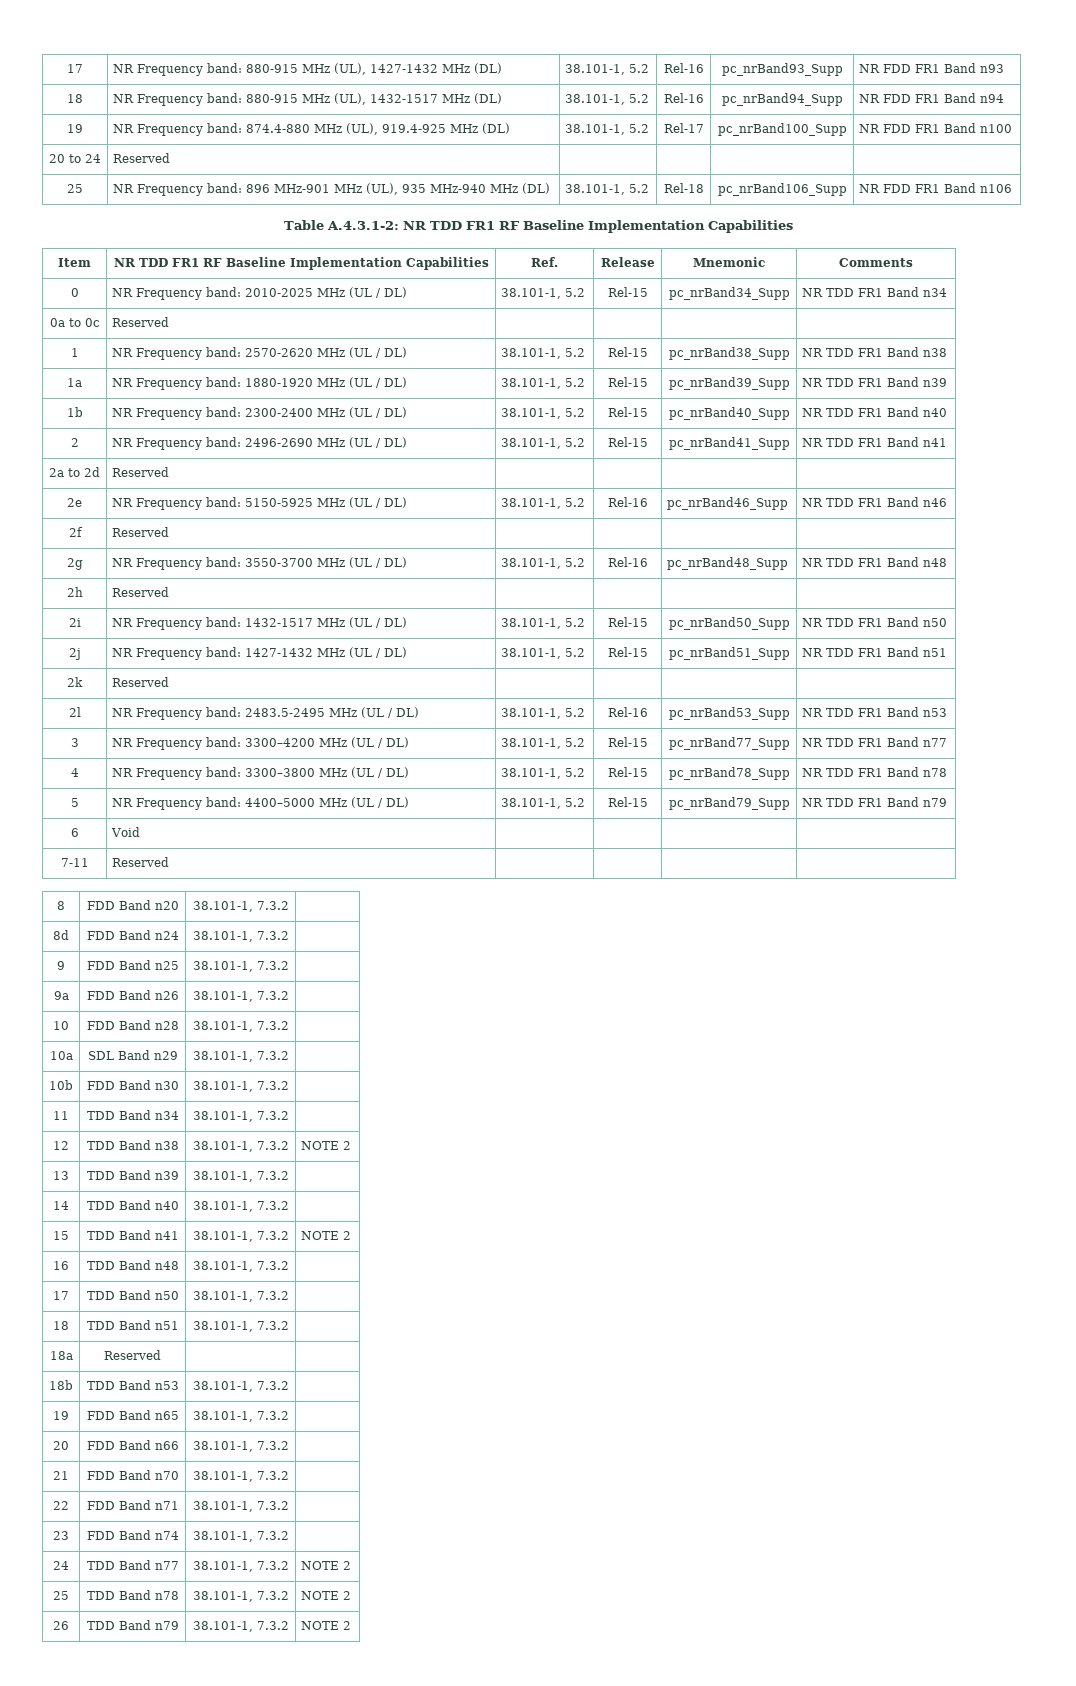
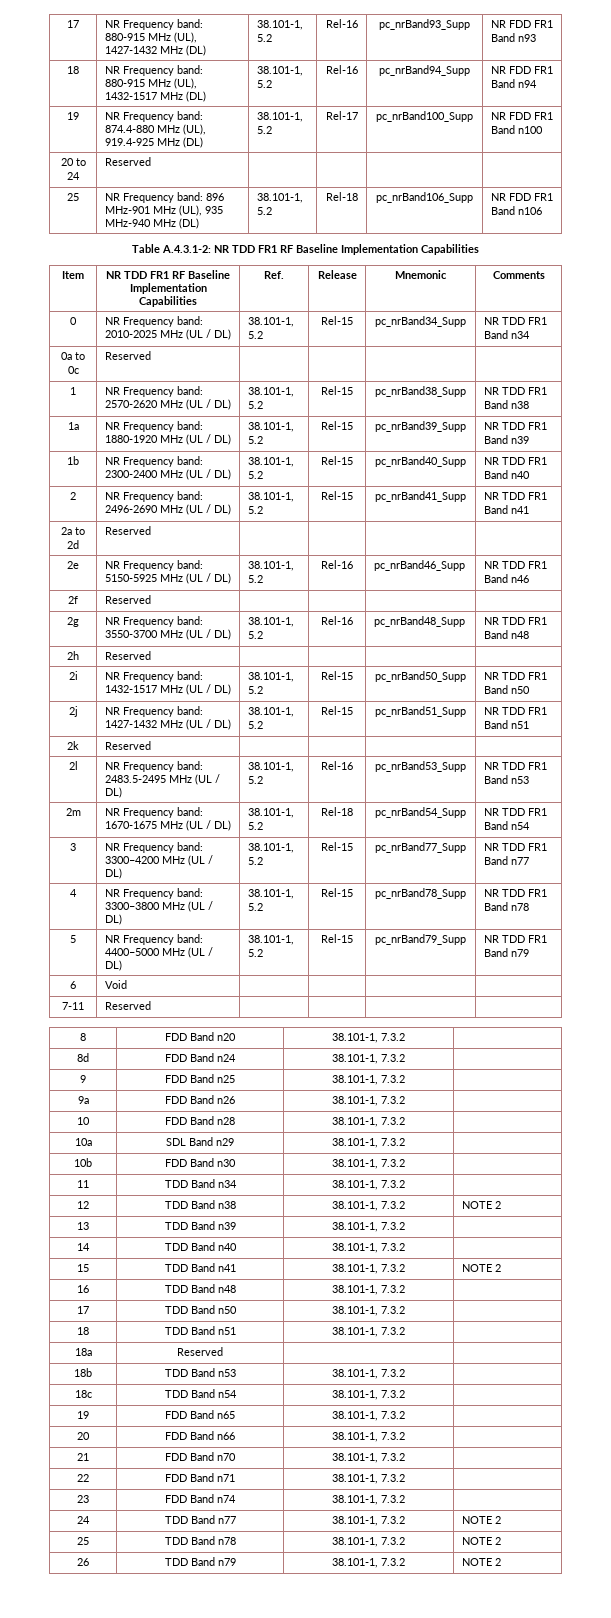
+ 2m | NR Frequency band: 1670-1675 MHz (UL / DL) | 38.101-1, 5.2 | Rel-18 | pc_nrBand54_Supp | NR TDD FR1 Band n54
+ 18c | TDD Band n54 | 38.101-1, 7.3.2 |

